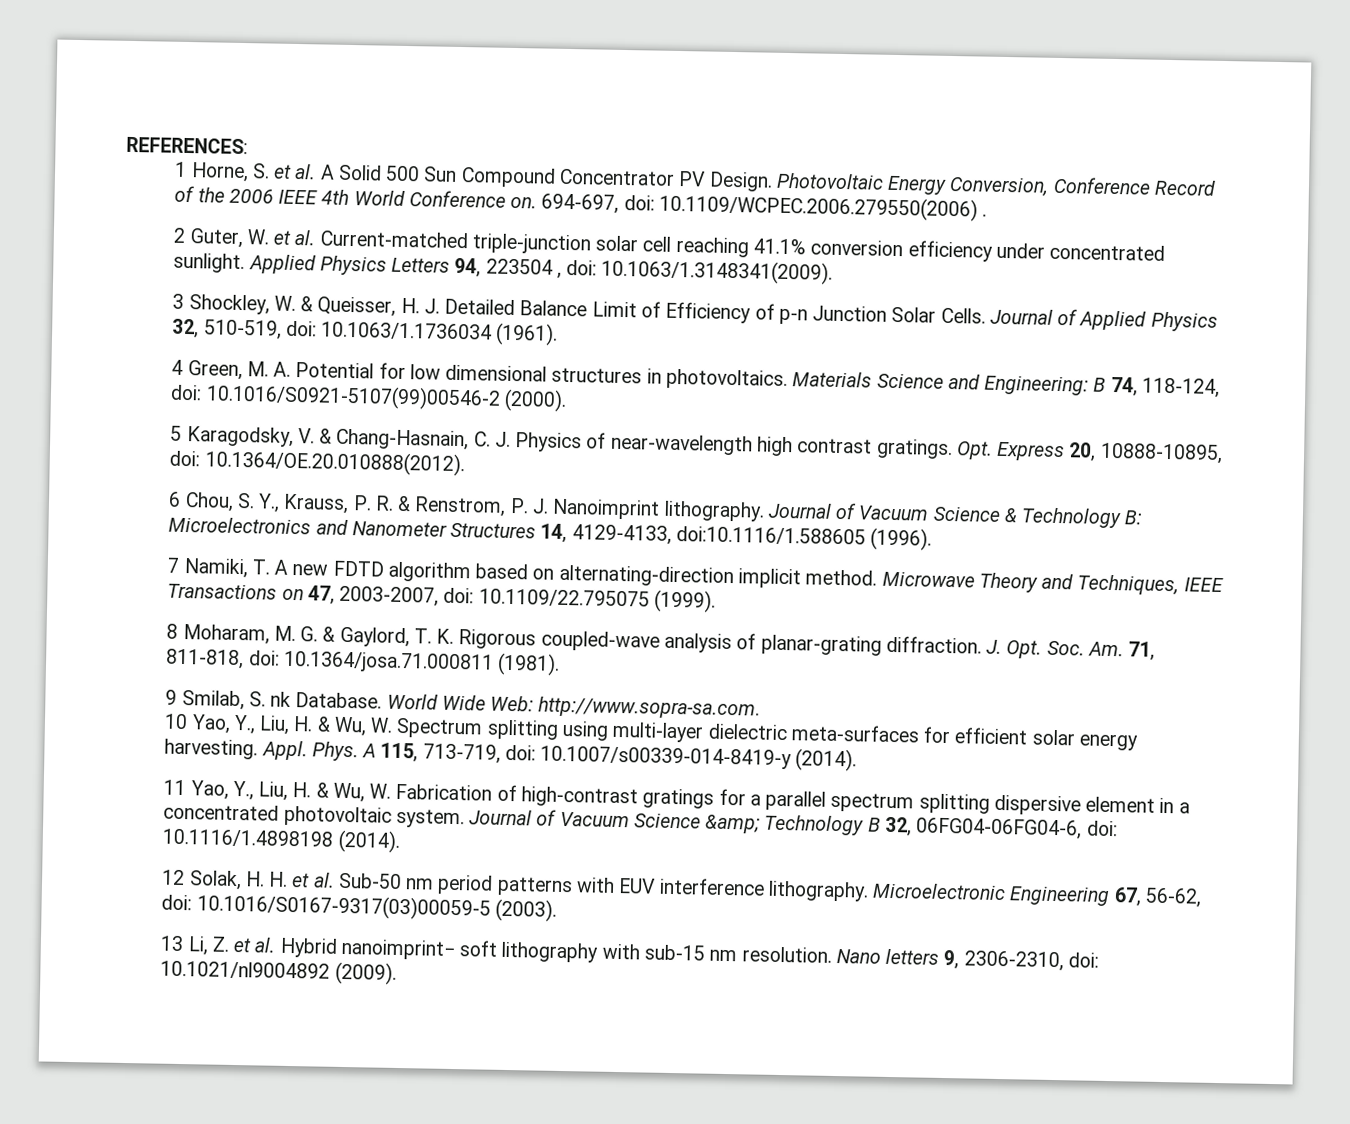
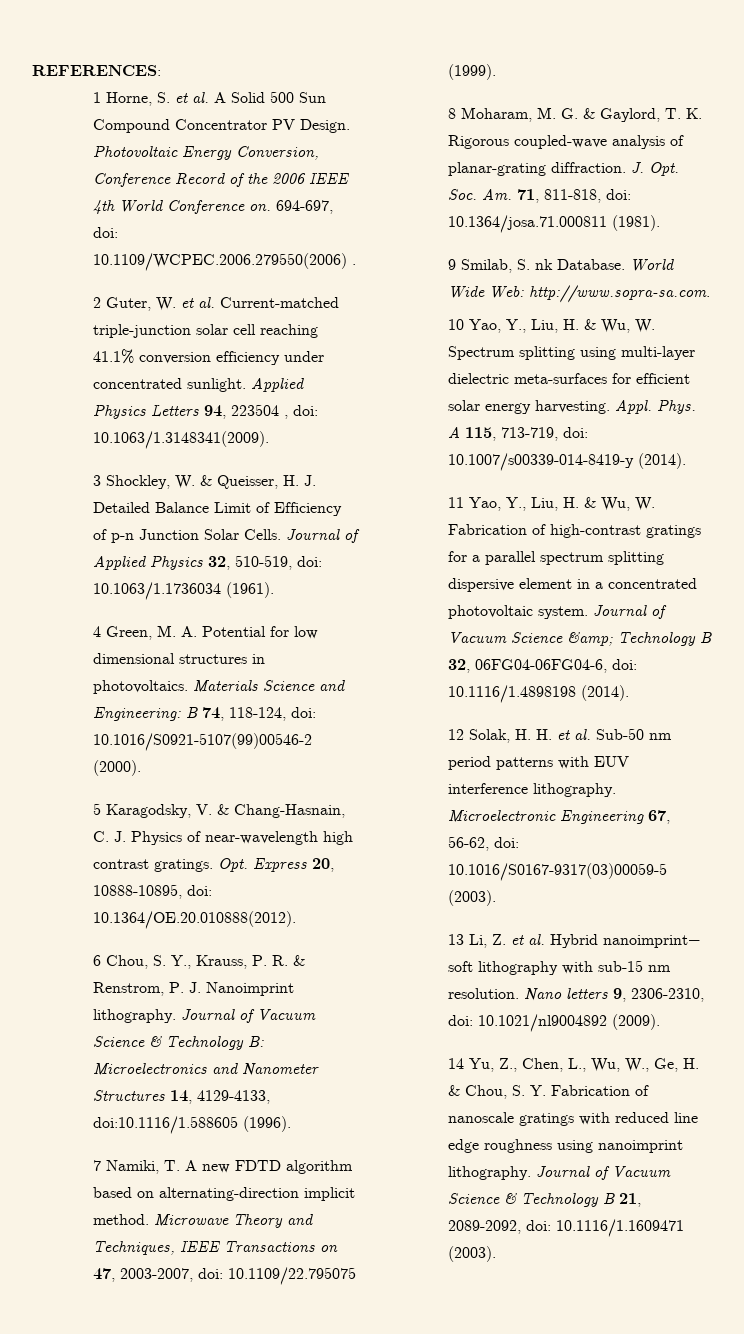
+ 14 Yu, Z., Chen, L., Wu, W., Ge, H. & Chou, S. Y. Fabrication of nanoscale gratings with reduced line edge roughness using nanoimprint lithography. Journal of Vacuum Science & Technology B 21, 2089-2092, doi: 10.1116/1.1609471 (2003).

